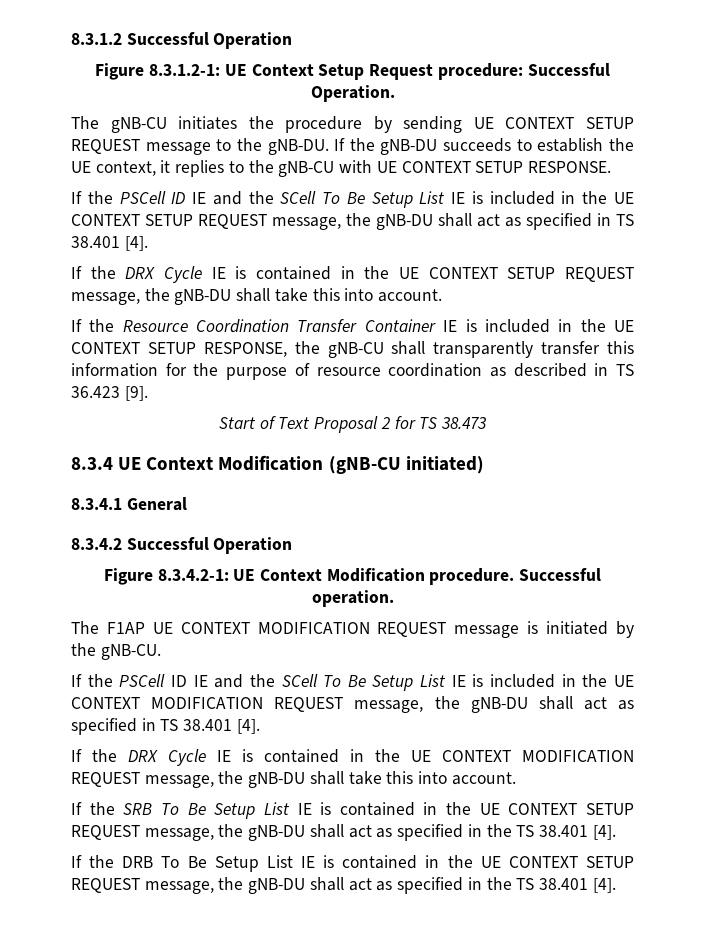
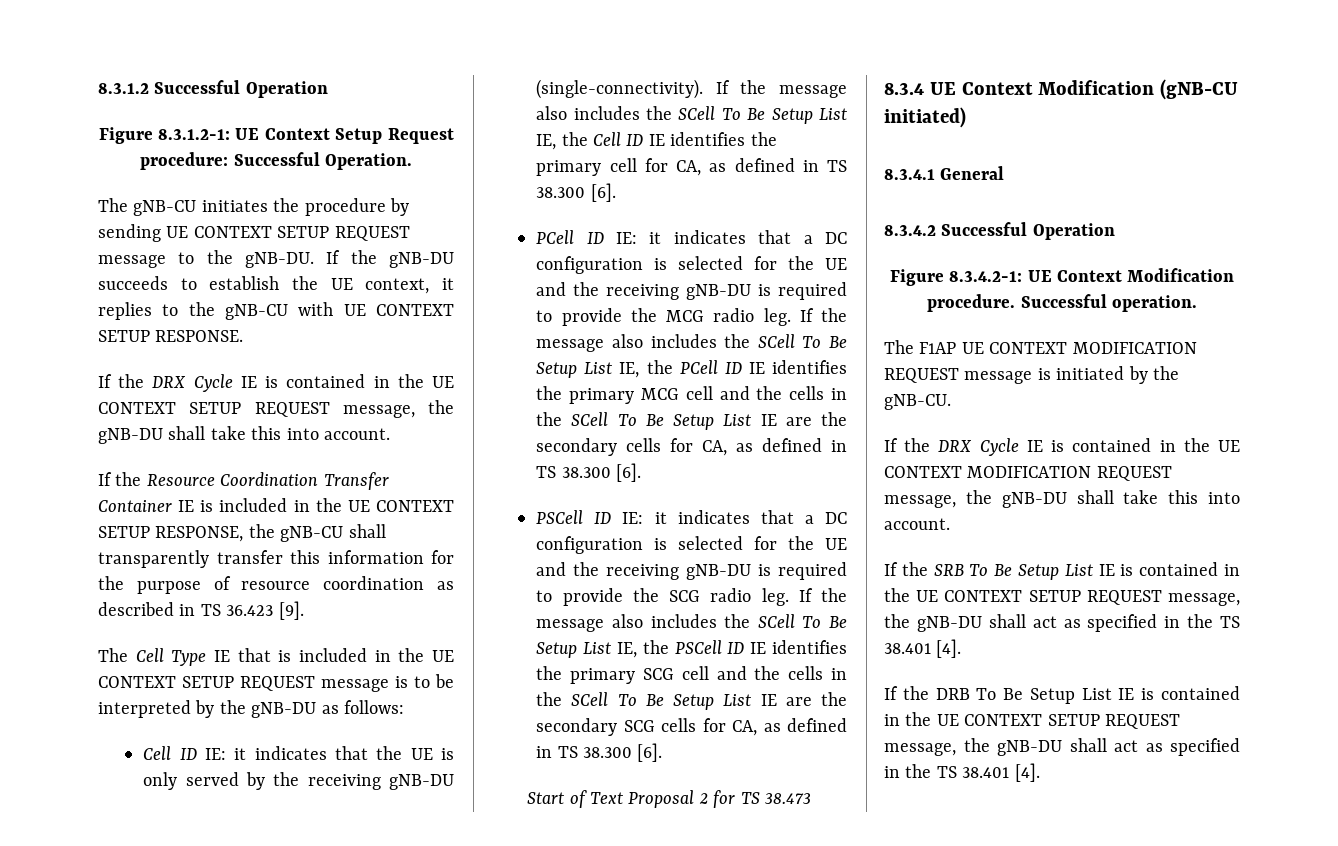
- If the PSCell ID IE and the SCell To Be Setup List IE is included in the UE CONTEXT SETUP REQUEST message, the gNB-DU shall act as specified in TS 38.401 [4].
+ The Cell Type IE that is included in the UE CONTEXT SETUP REQUEST message is to be interpreted by the gNB-DU as follows:
+ Cell ID IE: it indicates that the UE is only served by the receiving gNB-DU (single-connectivity). If the message also includes the SCell To Be Setup List IE, the Cell ID IE identifies the primary cell for CA, as defined in TS 38.300 [6].
+ PCell ID IE: it indicates that a DC configuration is selected for the UE and the receiving gNB-DU is required to provide the MCG radio leg. If the message also includes the SCell To Be Setup List IE, the PCell ID IE identifies the primary MCG cell and the cells in the SCell To Be Setup List IE are the secondary cells for CA, as defined in TS 38.300 [6].
+ PSCell ID IE: it indicates that a DC configuration is selected for the UE and the receiving gNB-DU is required to provide the SCG radio leg. If the message also includes the SCell To Be Setup List IE, the PSCell ID IE identifies the primary SCG cell and the cells in the SCell To Be Setup List IE are the secondary SCG cells for CA, as defined in TS 38.300 [6].
- If the PSCell ID IE and the SCell To Be Setup List IE is included in the UE CONTEXT MODIFICATION REQUEST message, the gNB-DU shall act as specified in TS 38.401 [4].

